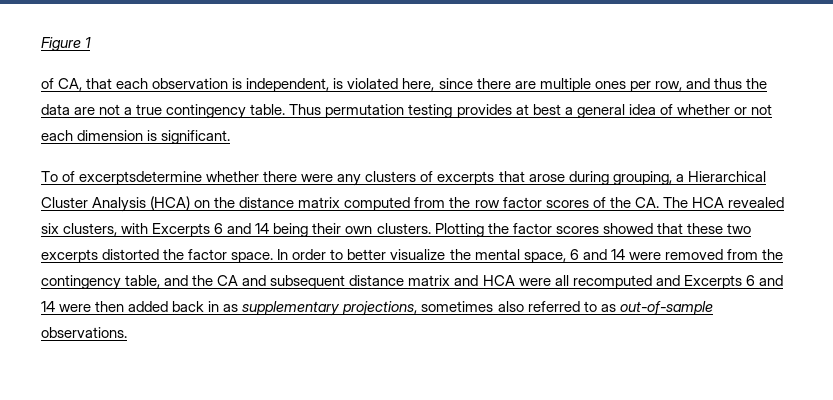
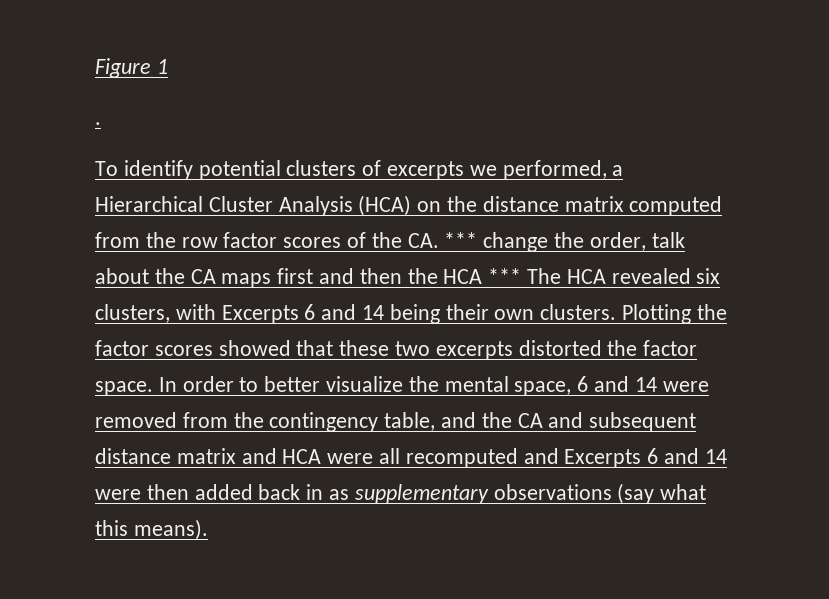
- of CA, that each observation is independent, is violated here, since there are multiple ones per row, and thus the data are not a true contingency table. Thus permutation testing provides at best a general idea of whether or not each dimension is significant.
- To of excerptsdetermine whether there were any clusters of excerpts that arose during grouping, a Hierarchical Cluster Analysis (HCA) on the distance matrix computed from the row factor scores of the CA. The HCA revealed six clusters, with Excerpts 6 and 14 being their own clusters.
+ .
+ To identify potential clusters of excerpts we performed, a Hierarchical Cluster Analysis (HCA) on the distance matrix computed from the row factor scores of the CA. *** change the order, talk about the CA maps first and then the HCA *** The HCA revealed six clusters, with Excerpts 6 and 14 being their own clusters.
- In order to better visualize the mental space, 6 and 14 were removed from the contingency table, and the CA and subsequent distance matrix and HCA were all recomputed and Excerpts 6 and 14 were then added back in as supplementary projections, sometimes also referred to as out-of-sample observations.
+ In order to better visualize the mental space, 6 and 14 were removed from the contingency table, and the CA and subsequent distance matrix and HCA were all recomputed and Excerpts 6 and 14 were then added back in as supplementary observations (say what this means).

